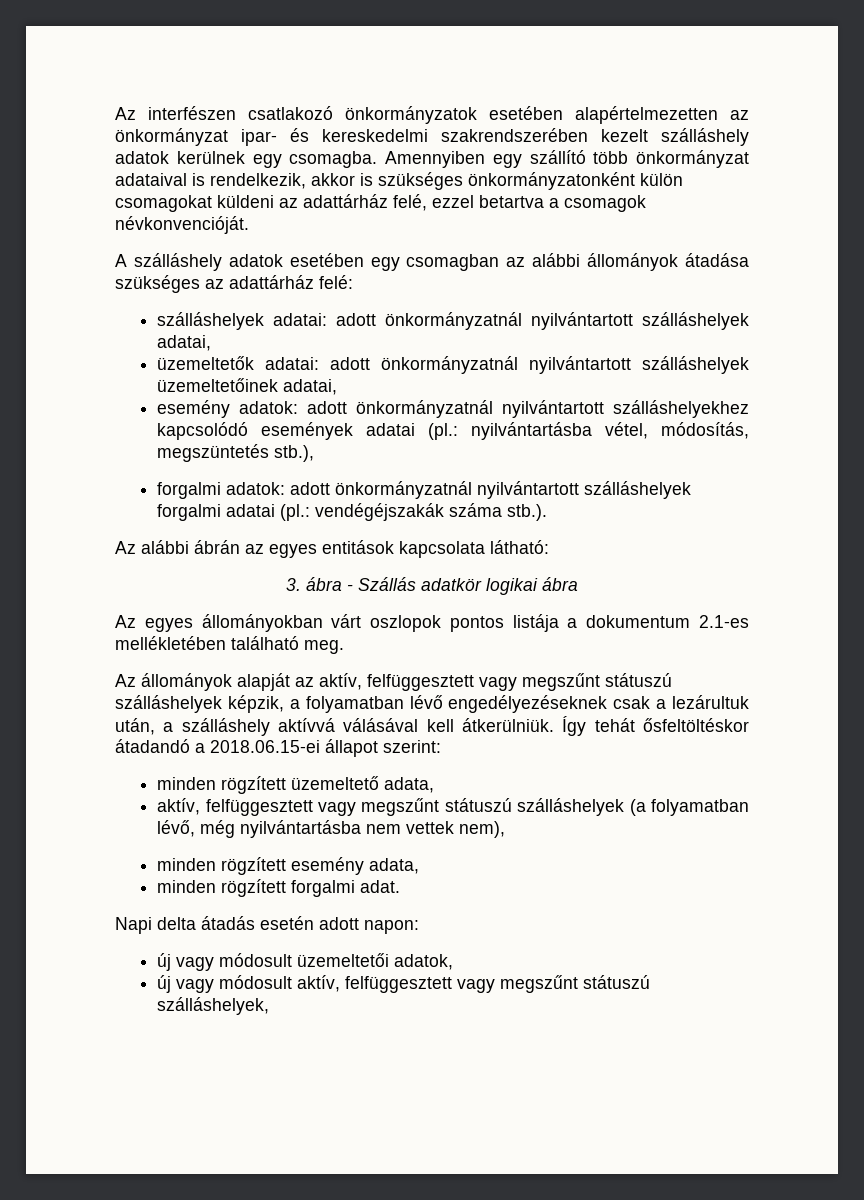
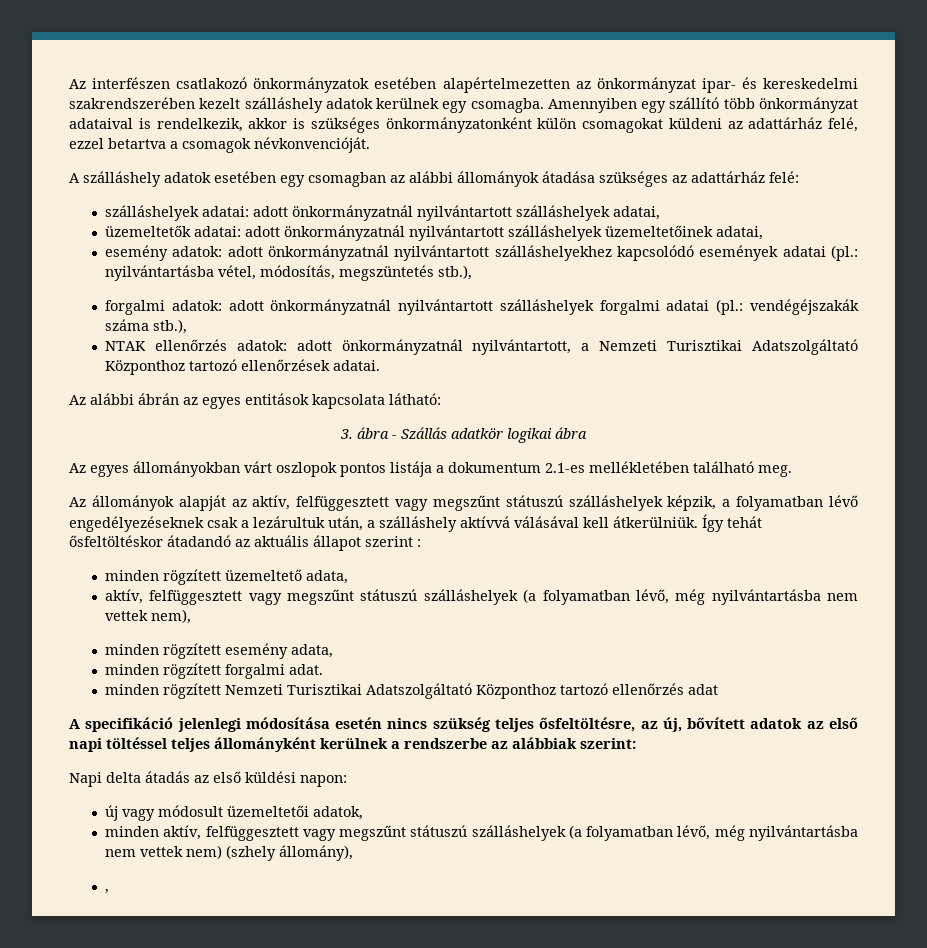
- forgalmi adatok: adott önkormányzatnál nyilvántartott szálláshelyek forgalmi adatai (pl.: vendégéjszakák száma stb.).
+ forgalmi adatok: adott önkormányzatnál nyilvántartott szálláshelyek forgalmi adatai (pl.: vendégéjszakák száma stb.),
+ NTAK ellenőrzés adatok: adott önkormányzatnál nyilvántartott, a Nemzeti Turisztikai Adatszolgáltató Központhoz tartozó ellenőrzések adatai.
- Így tehát ősfeltöltéskor átadandó a 2018.06.15-ei állapot szerint:
+ Így tehát ősfeltöltéskor átadandó az aktuális állapot szerint :
+ minden rögzített Nemzeti Turisztikai Adatszolgáltató Központhoz tartozó ellenőrzés adat
+ A specifikáció jelenlegi módosítása esetén nincs szükség teljes ősfeltöltésre, az új, bővített adatok az első napi töltéssel teljes állományként kerülnek a rendszerbe az alábbiak szerint:
- Napi delta átadás esetén adott napon:
+ Napi delta átadás az első küldési napon:
- új vagy módosult aktív, felfüggesztett vagy megszűnt státuszú szálláshelyek,
+ minden aktív, felfüggesztett vagy megszűnt státuszú szálláshelyek (a folyamatban lévő, még nyilvántartásba nem vettek nem) (szhely állomány),
+ ,

